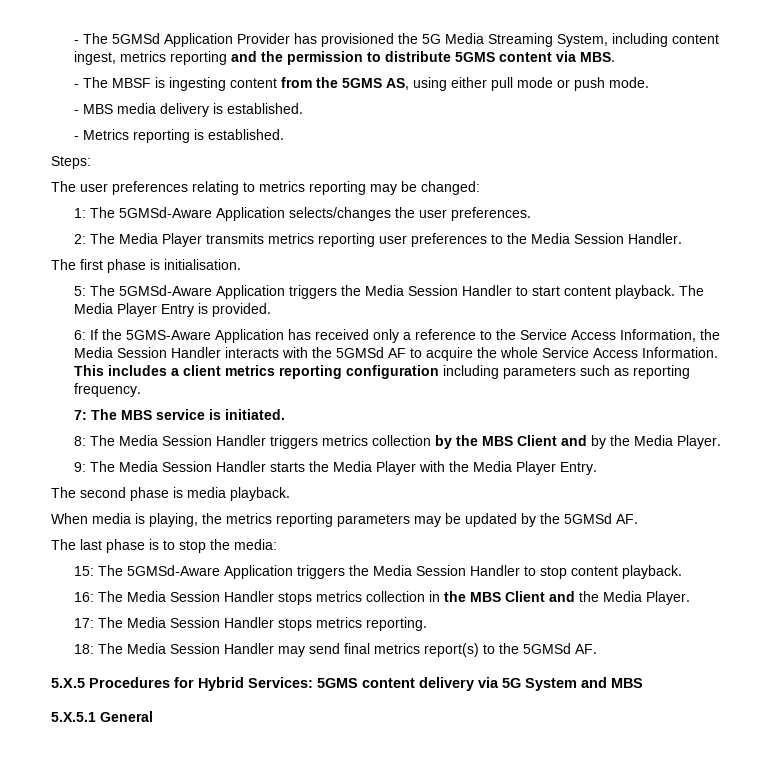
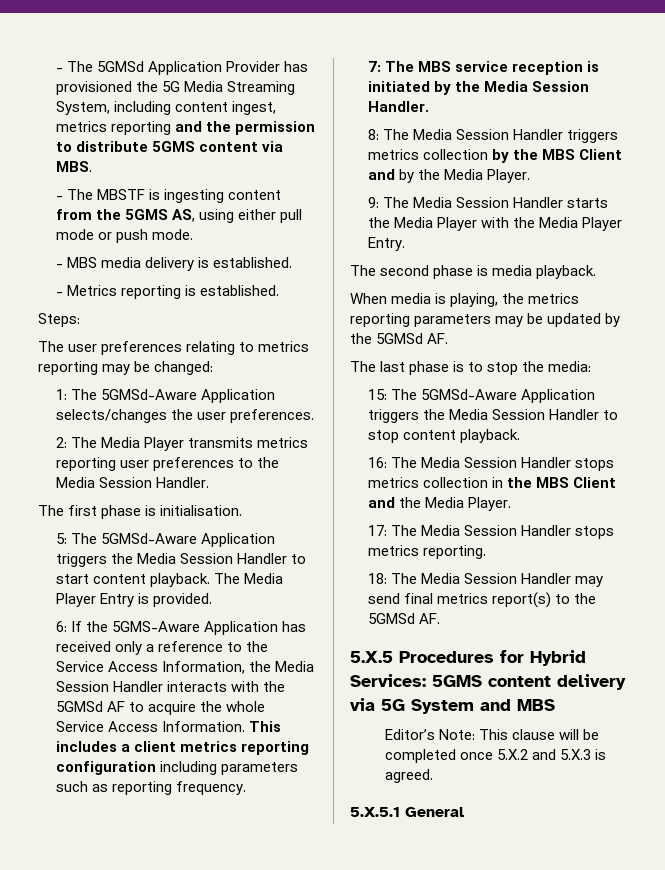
- - The MBSF is ingesting content from the 5GMS AS, using either pull mode or push mode.
+ - The MBSTF is ingesting content from the 5GMS AS, using either pull mode or push mode.
- 7: The MBS service is initiated.
+ 7: The MBS service reception is initiated by the Media Session Handler.
+ Editor’s Note: This clause will be completed once 5.X.2 and 5.X.3 is agreed.

